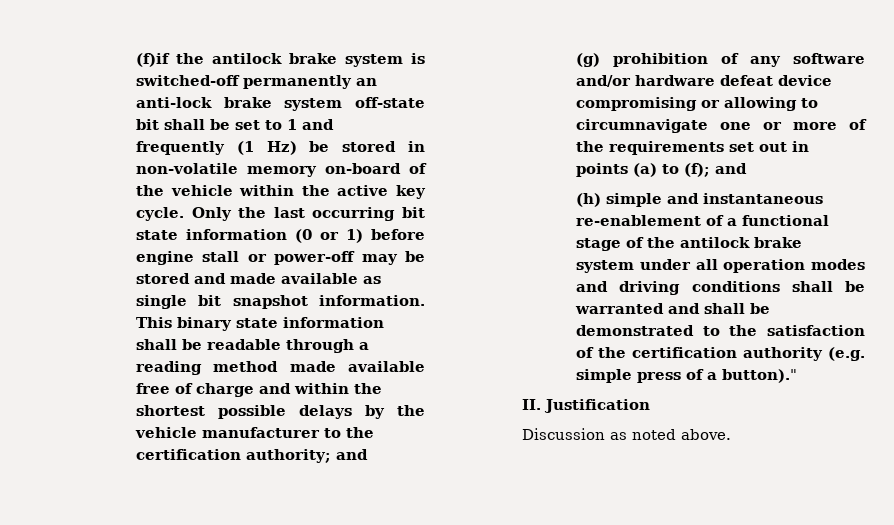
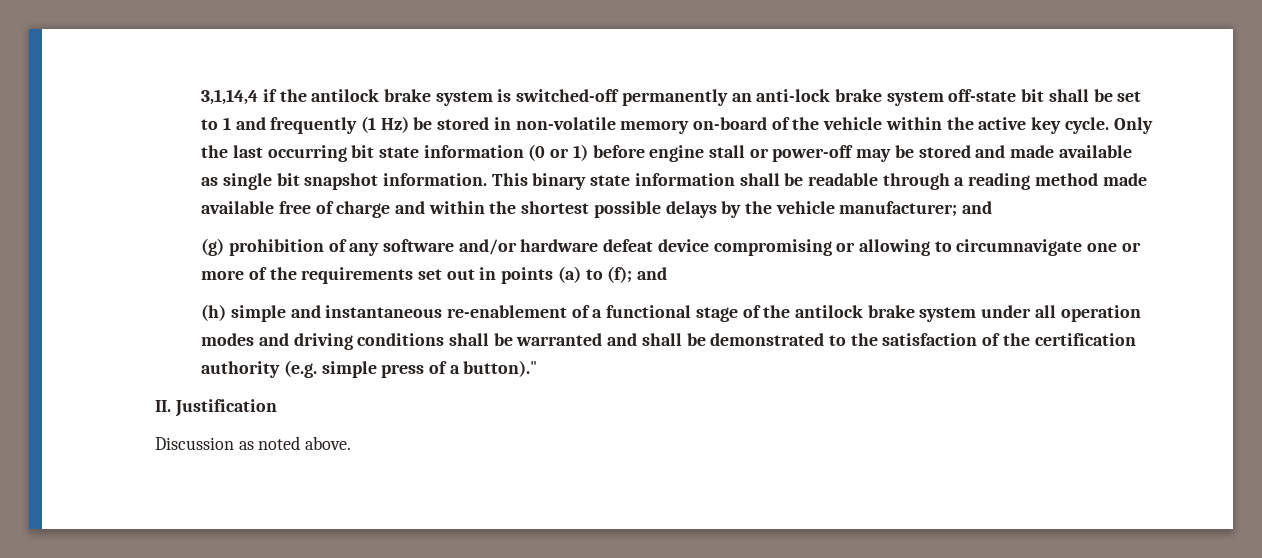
- (f)if the antilock brake system is switched-off permanently an anti-lock brake system off-state bit shall be set to 1 and frequently (1 Hz) be stored in non-volatile memory on-board of the vehicle within the active key cycle.
+ 3,1,14,4 if the antilock brake system is switched-off permanently an anti-lock brake system off-state bit shall be set to 1 and frequently (1 Hz) be stored in non-volatile memory on-board of the vehicle within the active key cycle.
- This binary state information shall be readable through a reading method made available free of charge and within the shortest possible delays by the vehicle manufacturer to the certification authority; and
+ This binary state information shall be readable through a reading method made available free of charge and within the shortest possible delays by the vehicle manufacturer; and

